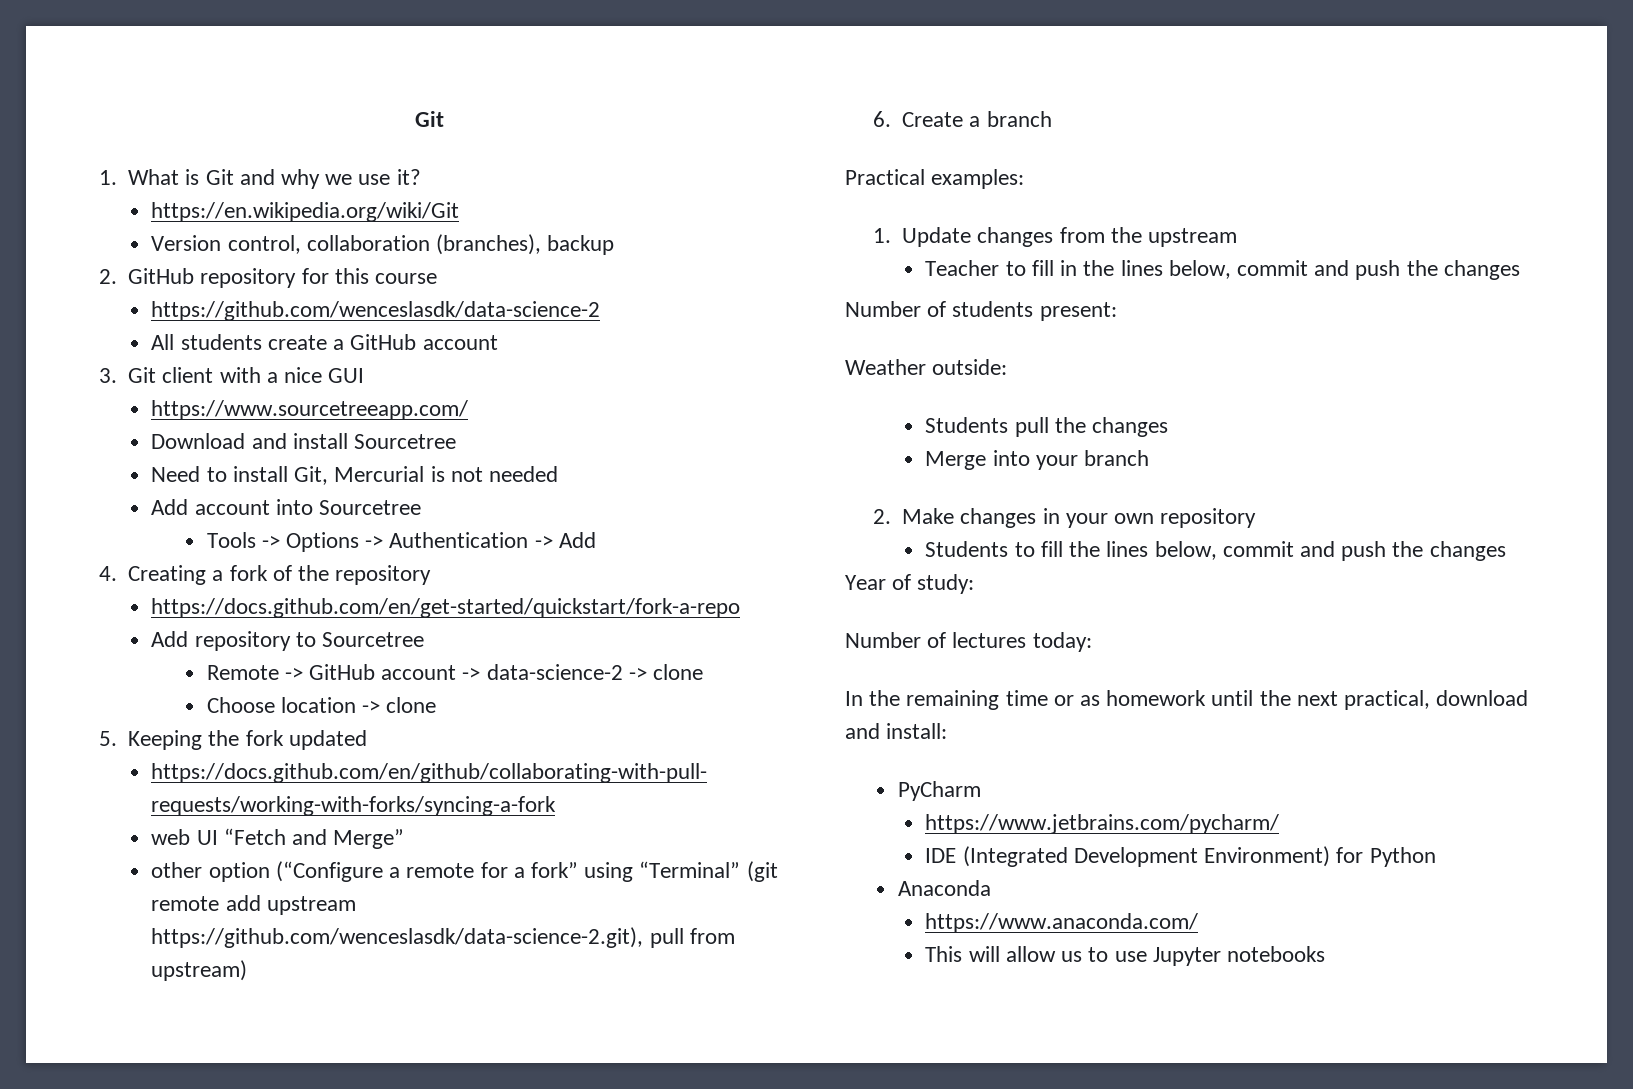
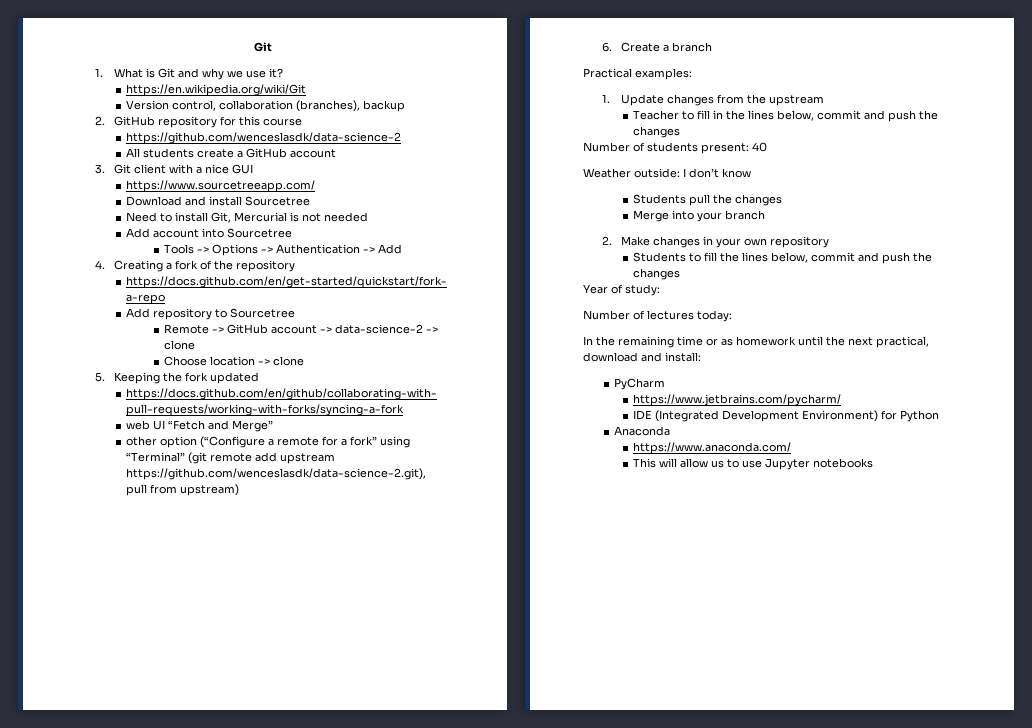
- Number of students present:
+ Number of students present: 40
- Weather outside:
+ Weather outside: I don’t know

